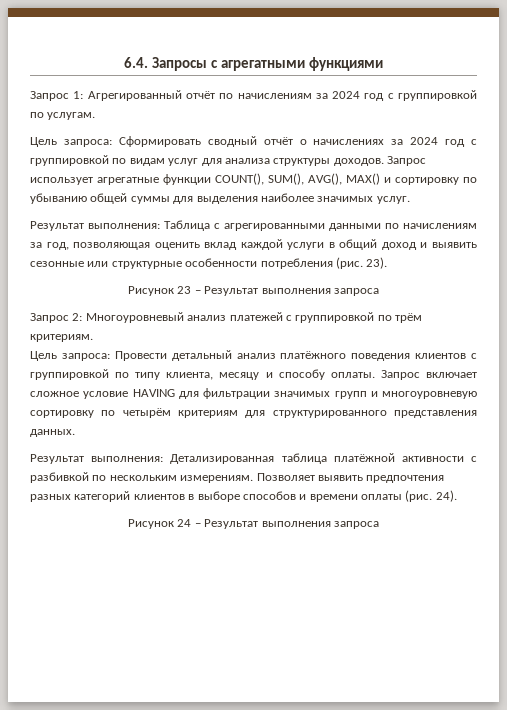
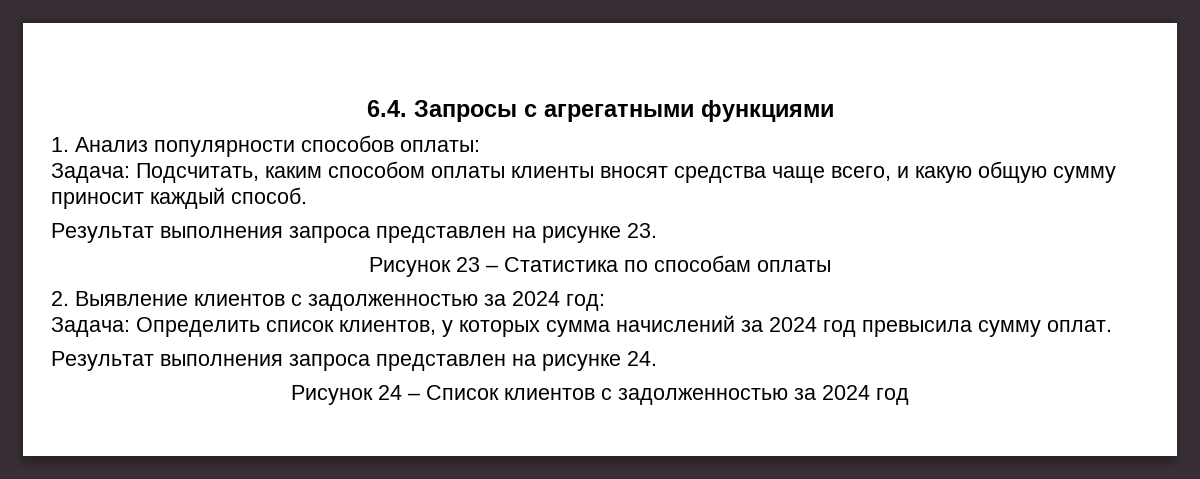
- Запрос 1: Агрегированный отчёт по начислениям за 2024 год с группировкой по услугам.
- Цель запроса: Сформировать сводный отчёт о начислениях за 2024 год с группировкой по видам услуг для анализа структуры доходов. Запрос использует агрегатные функции COUNT(), SUM(), AVG(), MAX() и сортировку по убыванию общей суммы для выделения наиболее значимых услуг.
- Результат выполнения: Таблица с агрегированными данными по начислениям за год, позволяющая оценить вклад каждой услуги в общий доход и выявить сезонные или структурные особенности потребления (рис. 23).
- Рисунок 23 – Результат выполнения запроса
- Запрос 2: Многоуровневый анализ платежей с группировкой по трём критериям.
- Цель запроса: Провести детальный анализ платёжного поведения клиентов с группировкой по типу клиента, месяцу и способу оплаты. Запрос включает сложное условие HAVING для фильтрации значимых групп и многоуровневую сортировку по четырём критериям для структурированного представления данных.
- Результат выполнения: Детализированная таблица платёжной активности с разбивкой по нескольким измерениям. Позволяет выявить предпочтения разных категорий клиентов в выборе способов и времени оплаты (рис. 24).
- Рисунок 24 – Результат выполнения запроса
+ 1. Анализ популярности способов оплаты:
+ Задача: Подсчитать, каким способом оплаты клиенты вносят средства чаще всего, и какую общую сумму приносит каждый способ.
+ Результат выполнения запроса представлен на рисунке 23.
+ Рисунок 23 – Статистика по способам оплаты
+ 2. Выявление клиентов с задолженностью за 2024 год:
+ Задача: Определить список клиентов, у которых сумма начислений за 2024 год превысила сумму оплат.
+ Результат выполнения запроса представлен на рисунке 24.
+ Рисунок 24 – Список клиентов с задолженностью за 2024 год

